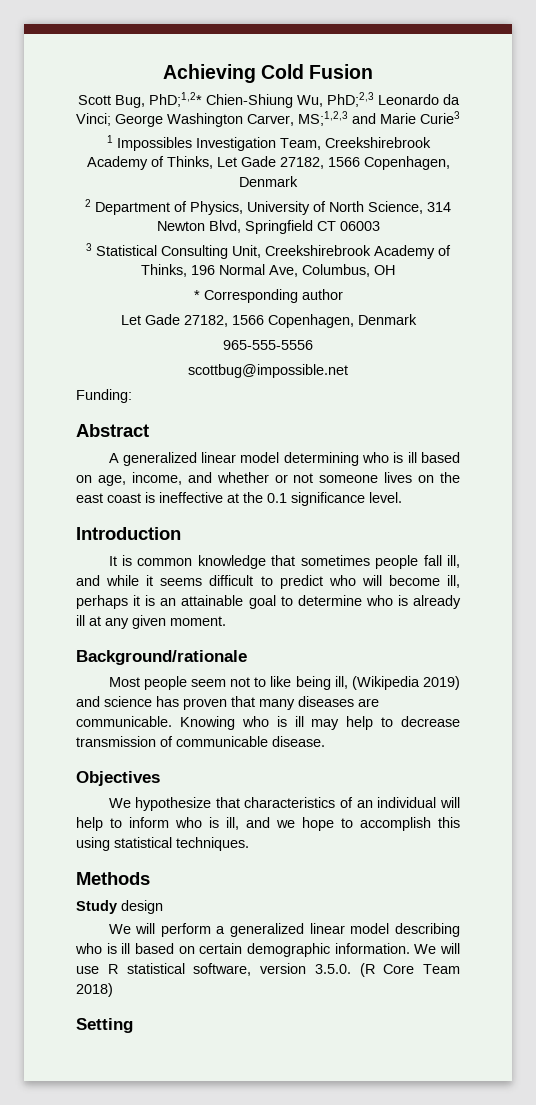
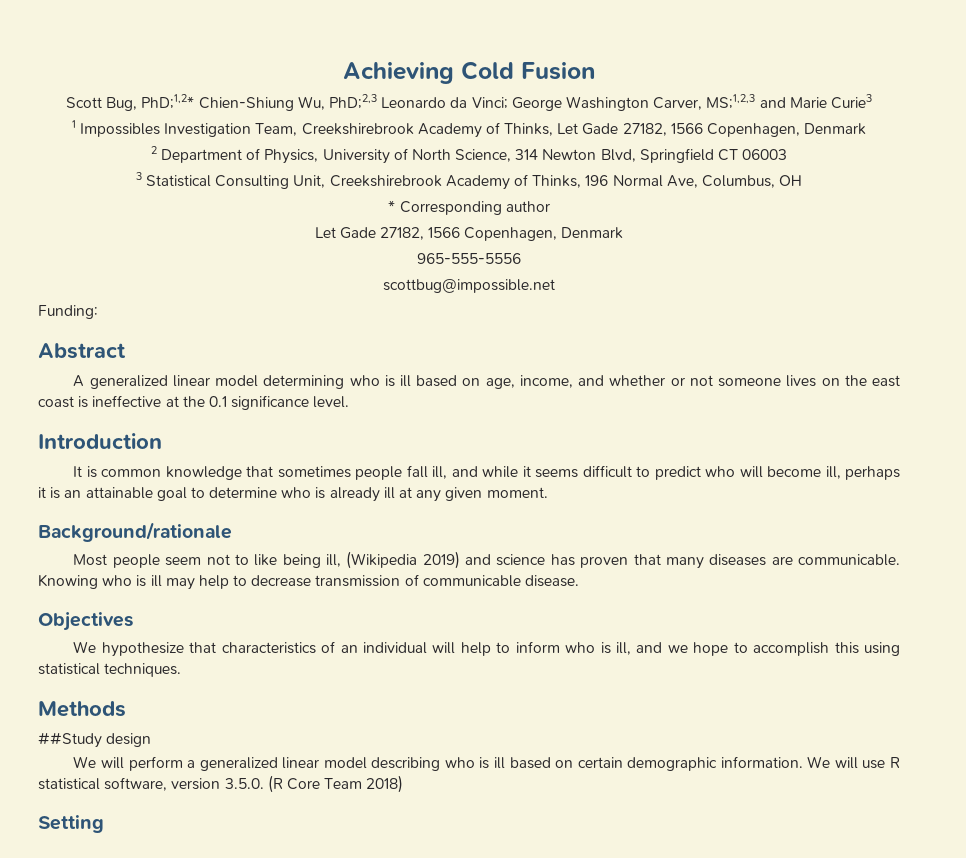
- Study design
+ ##Study design

